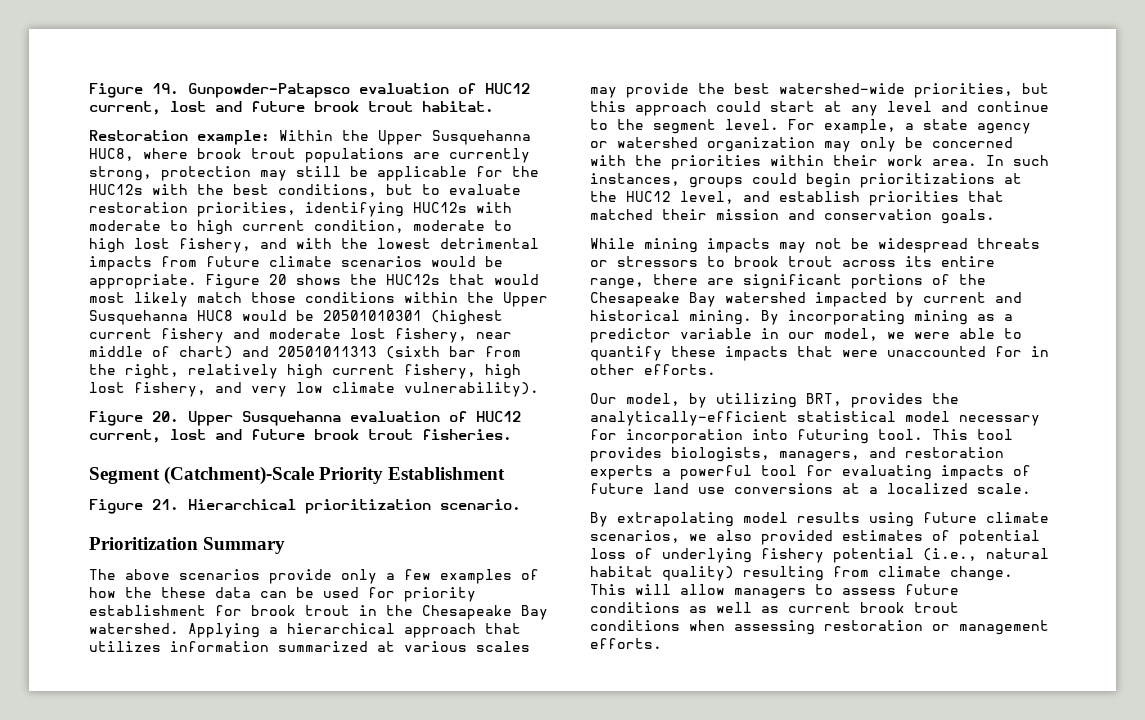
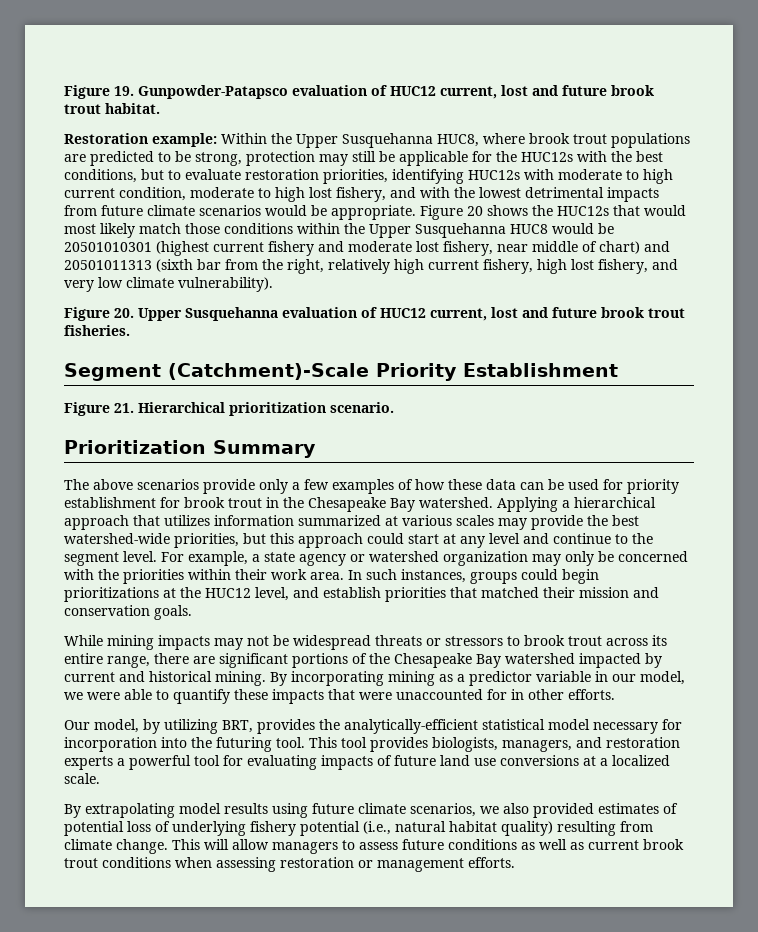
- Restoration example: Within the Upper Susquehanna HUC8, where brook trout populations are currently strong, protection may still be applicable for the HUC12s with the best conditions, but to evaluate restoration priorities, identifying HUC12s with moderate to high current condition, moderate to high lost fishery, and with the lowest detrimental impacts from future climate scenarios would be appropriate.
+ Restoration example: Within the Upper Susquehanna HUC8, where brook trout populations are predicted to be strong, protection may still be applicable for the HUC12s with the best conditions, but to evaluate restoration priorities, identifying HUC12s with moderate to high current condition, moderate to high lost fishery, and with the lowest detrimental impacts from future climate scenarios would be appropriate.
- The above scenarios provide only a few examples of how the these data can be used for priority establishment for brook trout in the Chesapeake Bay watershed.
+ The above scenarios provide only a few examples of how these data can be used for priority establishment for brook trout in the Chesapeake Bay watershed.
- Our model, by utilizing BRT, provides the analytically-efficient statistical model necessary for incorporation into futuring tool.
+ Our model, by utilizing BRT, provides the analytically-efficient statistical model necessary for incorporation into the futuring tool.

